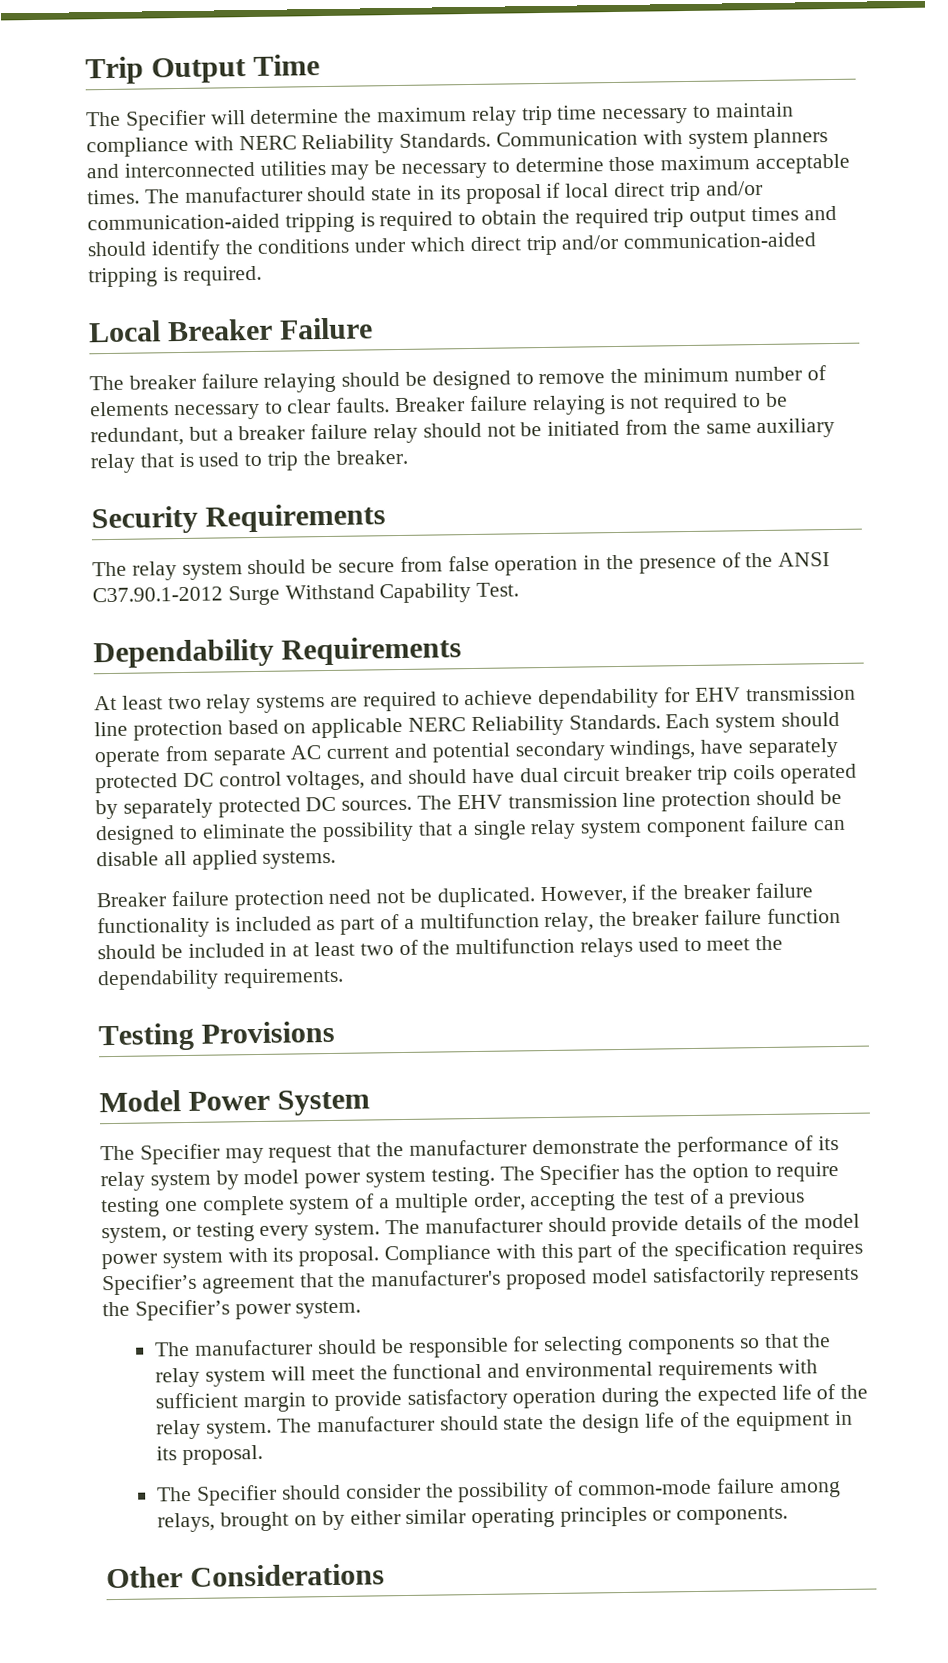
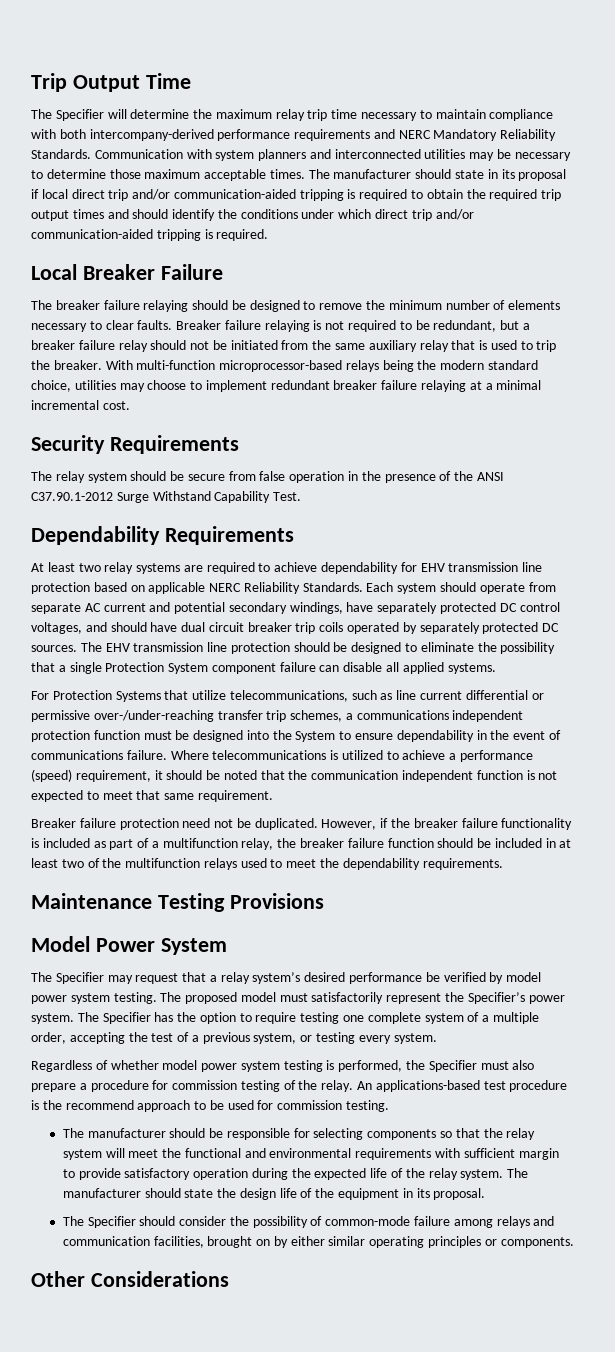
- The Specifier will determine the maximum relay trip time necessary to maintain compliance with NERC Reliability Standards.
+ The Specifier will determine the maximum relay trip time necessary to maintain compliance with both intercompany-derived performance requirements and NERC Mandatory Reliability Standards.
+ With multi-function microprocessor-based relays being the modern standard choice, utilities may choose to implement redundant breaker failure relaying at a minimal incremental cost.
- The EHV transmission line protection should be designed to eliminate the possibility that a single relay system component failure can disable all applied systems.
+ The EHV transmission line protection should be designed to eliminate the possibility that a single Protection System component failure can disable all applied systems.
+ For Protection Systems that utilize telecommunications, such as line current differential or permissive over-/under-reaching transfer trip schemes, a communications independent protection function must be designed into the System to ensure dependability in the event of communications failure. Where telecommunications is utilized to achieve a performance (speed) requirement, it should be noted that the communication independent function is not expected to meet that same requirement.
- Testing Provisions
+ Maintenance Testing Provisions
- The Specifier may request that the manufacturer demonstrate the performance of its relay system by model power system testing.
+ The Specifier may request that a relay system’s desired performance be verified by model power system testing.
- The Specifier has the option to require testing one complete system of a multiple order, accepting the test of a previous system, or testing every system. The manufacturer should provide details of the model power system with its proposal. Compliance with this part of the specification requires Specifier’s agreement that the manufacturer's proposed model satisfactorily represents the Specifier’s power system.
+ The proposed model must satisfactorily represent the Specifier’s power system. The Specifier has the option to require testing one complete system of a multiple order, accepting the test of a previous system, or testing every system.
+ Regardless of whether model power system testing is performed, the Specifier must also prepare a procedure for commission testing of the relay. An applications-based test procedure is the recommend approach to be used for commission testing.
- The Specifier should consider the possibility of common-mode failure among relays, brought on by either similar operating principles or components.
+ The Specifier should consider the possibility of common-mode failure among relays and communication facilities, brought on by either similar operating principles or components.

